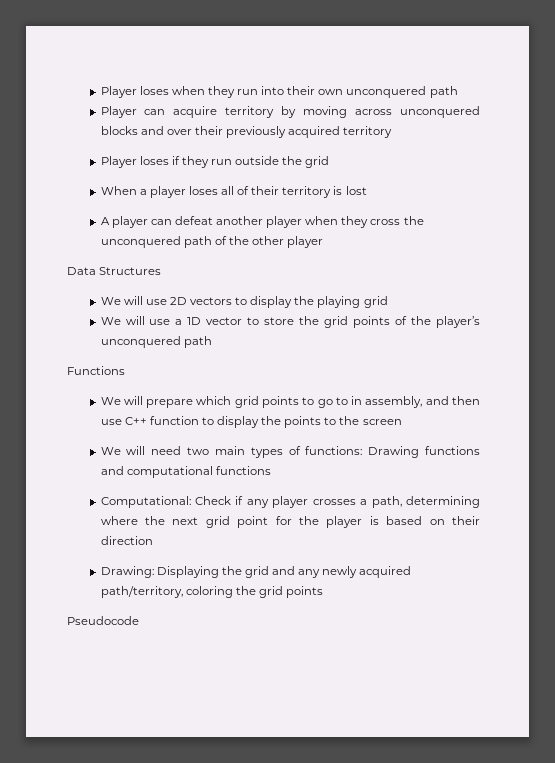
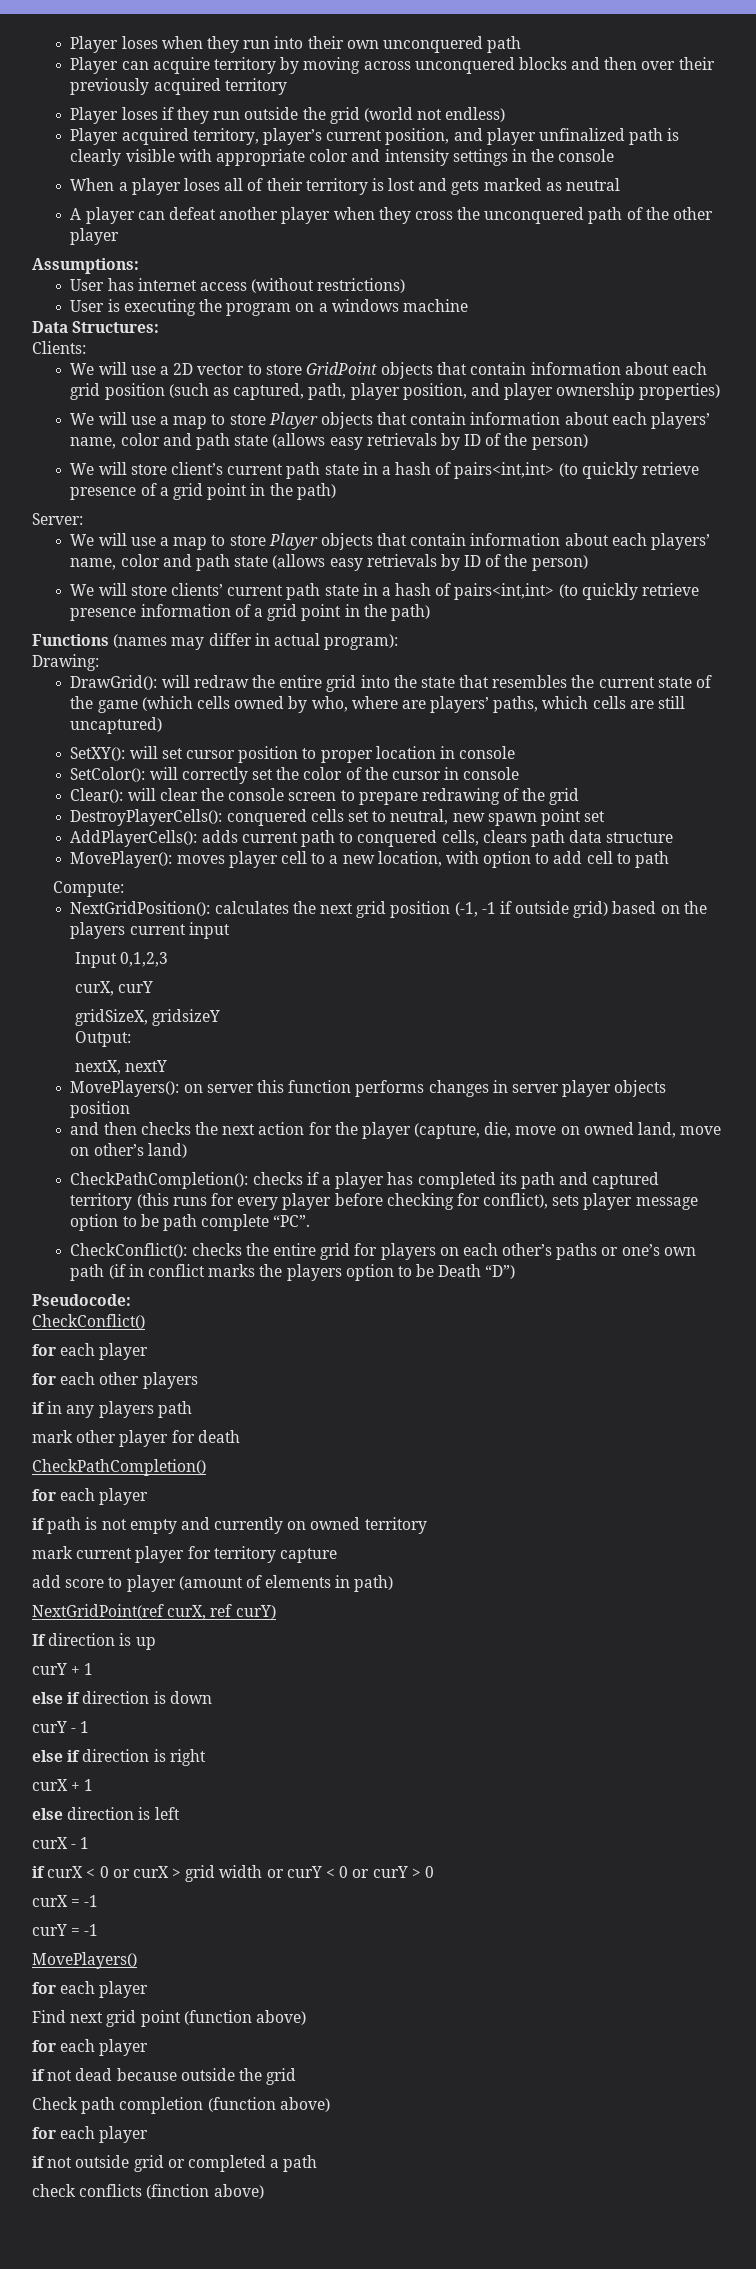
- Player can acquire territory by moving across unconquered blocks and over their previously acquired territory
+ Player can acquire territory by moving across unconquered blocks and then over their previously acquired territory
- Player loses if they run outside the grid
+ Player loses if they run outside the grid (world not endless)
+ Player acquired territory, player’s current position, and player unfinalized path is clearly visible with appropriate color and intensity settings in the console
- When a player loses all of their territory is lost
+ When a player loses all of their territory is lost and gets marked as neutral
- Data Structures
- We will use 2D vectors to display the playing grid
- We will use a 1D vector to store the grid points of the player’s unconquered path
- Functions
- We will prepare which grid points to go to in assembly, and then use C++ function to display the points to the screen
- We will need two main types of functions: Drawing functions and computational functions
- Computational: Check if any player crosses a path, determining where the next grid point for the player is based on their direction
- Drawing: Displaying the grid and any newly acquired path/territory, coloring the grid points
- Pseudocode
+ Assumptions:
+ User has internet access (without restrictions)
+ User is executing the program on a windows machine
+ Data Structures:
+ Clients:
+ We will use a 2D vector to store GridPoint objects that contain information about each grid position (such as captured, path, player position, and player ownership properties)
+ We will use a map to store Player objects that contain information about each players’ name, color and path state (allows easy retrievals by ID of the person)
+ We will store client’s current path state in a hash of pairs<int,int> (to quickly retrieve presence of a grid point in the path)
+ Server:
+ We will use a map to store Player objects that contain information about each players’ name, color and path state (allows easy retrievals by ID of the person)
+ We will store clients’ current path state in a hash of pairs<int,int> (to quickly retrieve presence information of a grid point in the path)
+ Functions (names may differ in actual program):
+ Drawing:
+ DrawGrid(): will redraw the entire grid into the state that resembles the current state of the game (which cells owned by who, where are players’ paths, which cells are still uncaptured)
+ SetXY(): will set cursor position to proper location in console
+ SetColor(): will correctly set the color of the cursor in console
+ Clear(): will clear the console screen to prepare redrawing of the grid
+ DestroyPlayerCells(): conquered cells set to neutral, new spawn point set
+ AddPlayerCells(): adds current path to conquered cells, clears path data structure
+ MovePlayer(): moves player cell to a new location, with option to add cell to path
+ Compute:
+ NextGridPosition(): calculates the next grid position (-1, -1 if outside grid) based on the players current input
+ Input 0,1,2,3
+ curX, curY
+ gridSizeX, gridsizeY
+ Output:
+ nextX, nextY
+ MovePlayers(): on server this function performs changes in server player objects position
+ and then checks the next action for the player (capture, die, move on owned land, move on other’s land)
+ CheckPathCompletion(): checks if a player has completed its path and captured territory (this runs for every player before checking for conflict), sets player message option to be path complete “PC”.
+ CheckConflict(): checks the entire grid for players on each other’s paths or one’s own path (if in conflict marks the players option to be Death “D”)
+ Pseudocode:
+ CheckConflict()
+ for each player
+ for each other players
+ if in any players path
+ mark other player for death
+ CheckPathCompletion()
+ for each player
+ if path is not empty and currently on owned territory
+ mark current player for territory capture
+ add score to player (amount of elements in path)
+ NextGridPoint(ref curX, ref curY)
+ If direction is up
+ curY + 1
+ else if direction is down
+ curY - 1
+ else if direction is right
+ curX + 1
+ else direction is left
+ curX - 1
+ if curX < 0 or curX > grid width or curY < 0 or curY > 0
+ curX = -1
+ curY = -1
+ MovePlayers()
+ for each player
+ Find next grid point (function above)
+ for each player
+ if not dead because outside the grid
+ Check path completion (function above)
+ for each player
+ if not outside grid or completed a path
+ check conflicts (finction above)

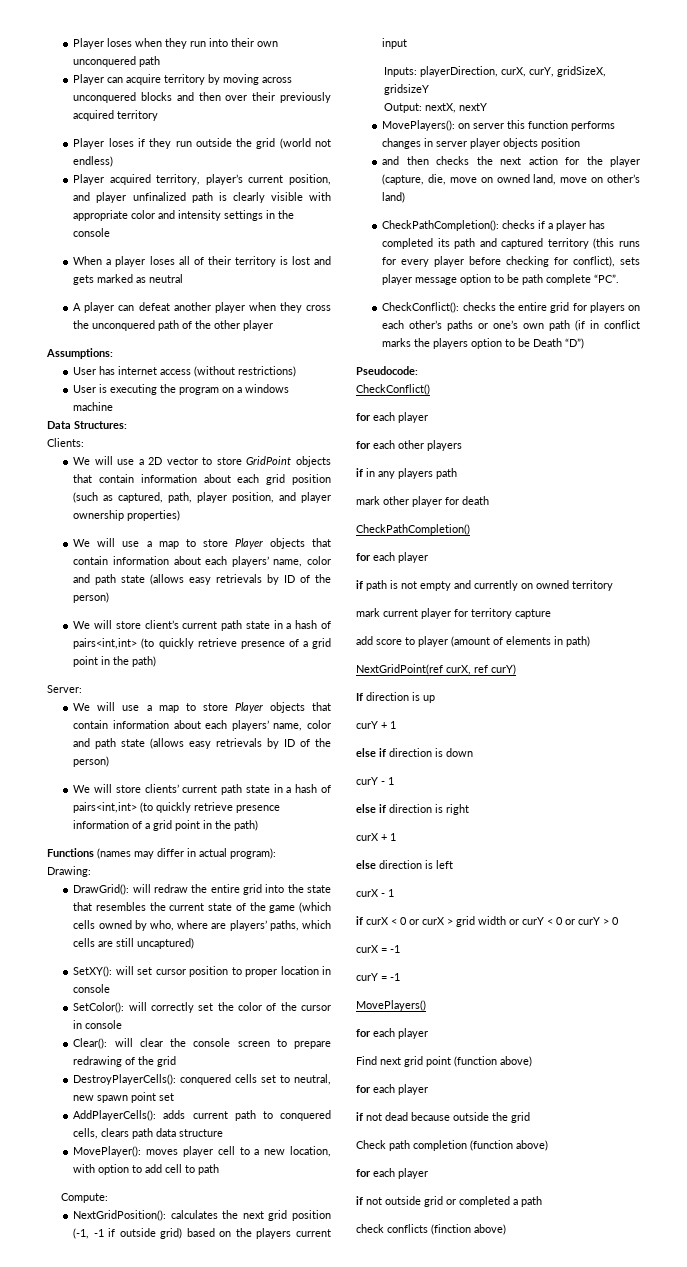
- Input 0,1,2,3
- curX, curY
- gridSizeX, gridsizeY
+ Inputs: playerDirection, curX, curY, gridSizeX, gridsizeY
- Output:
- nextX, nextY
+ Output: nextX, nextY

